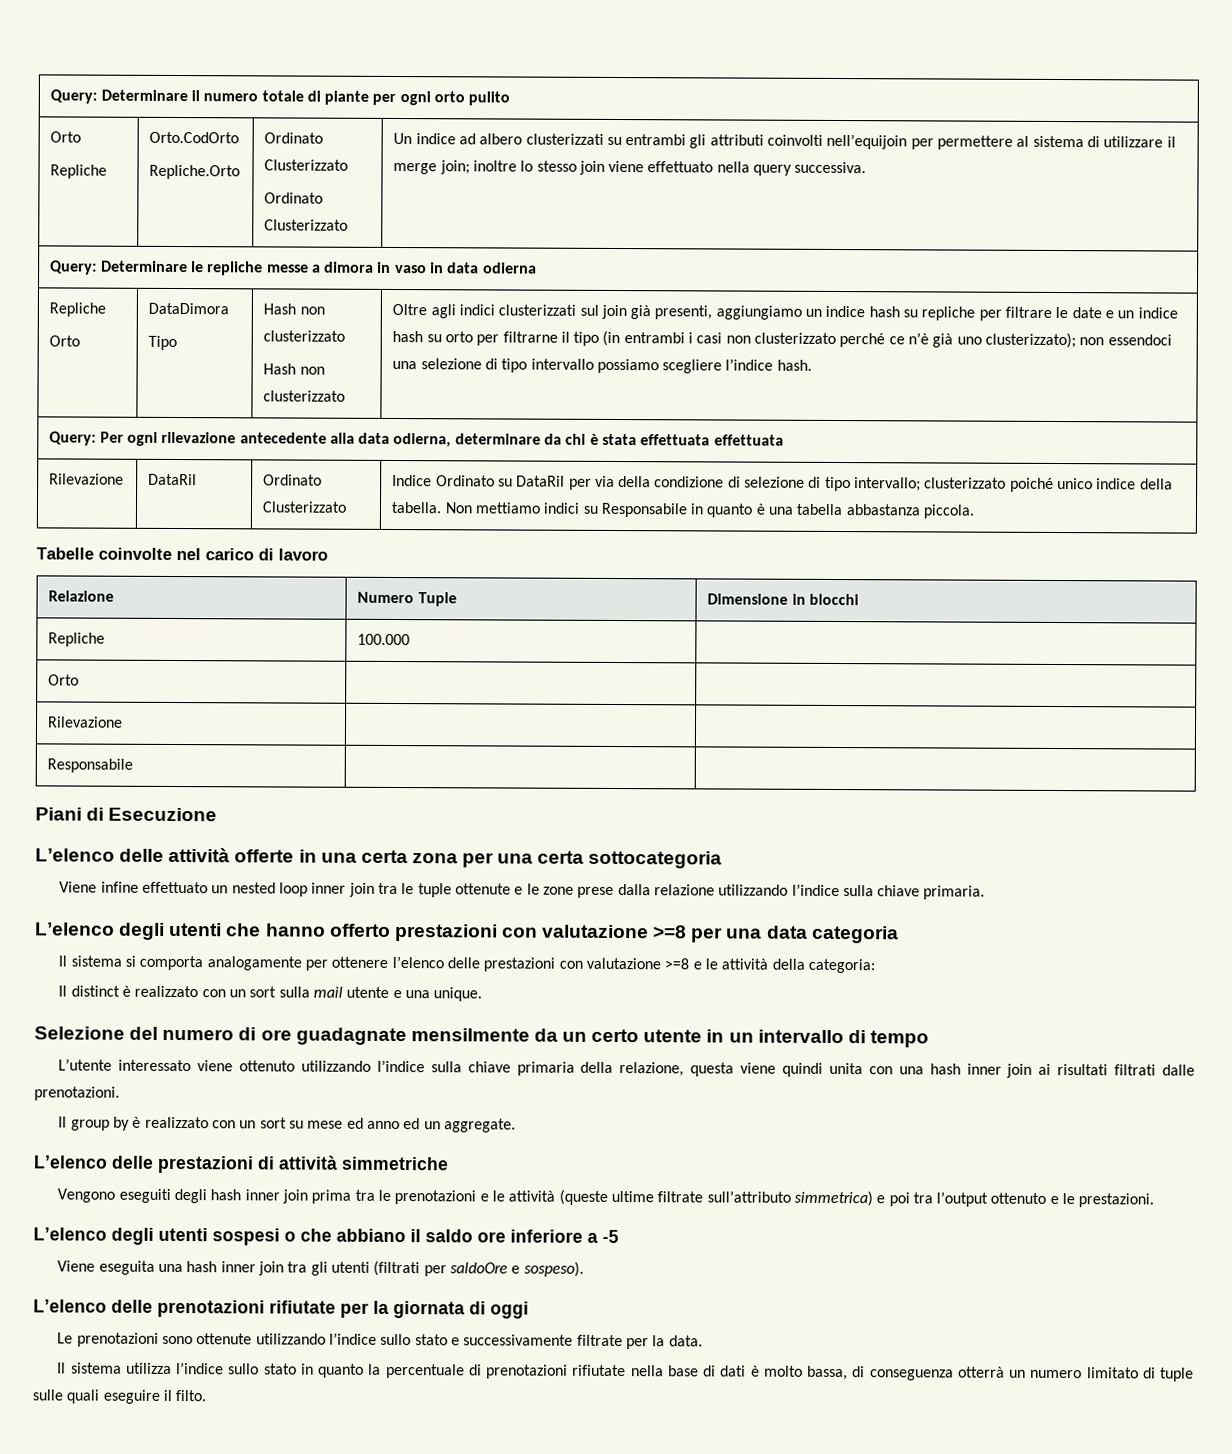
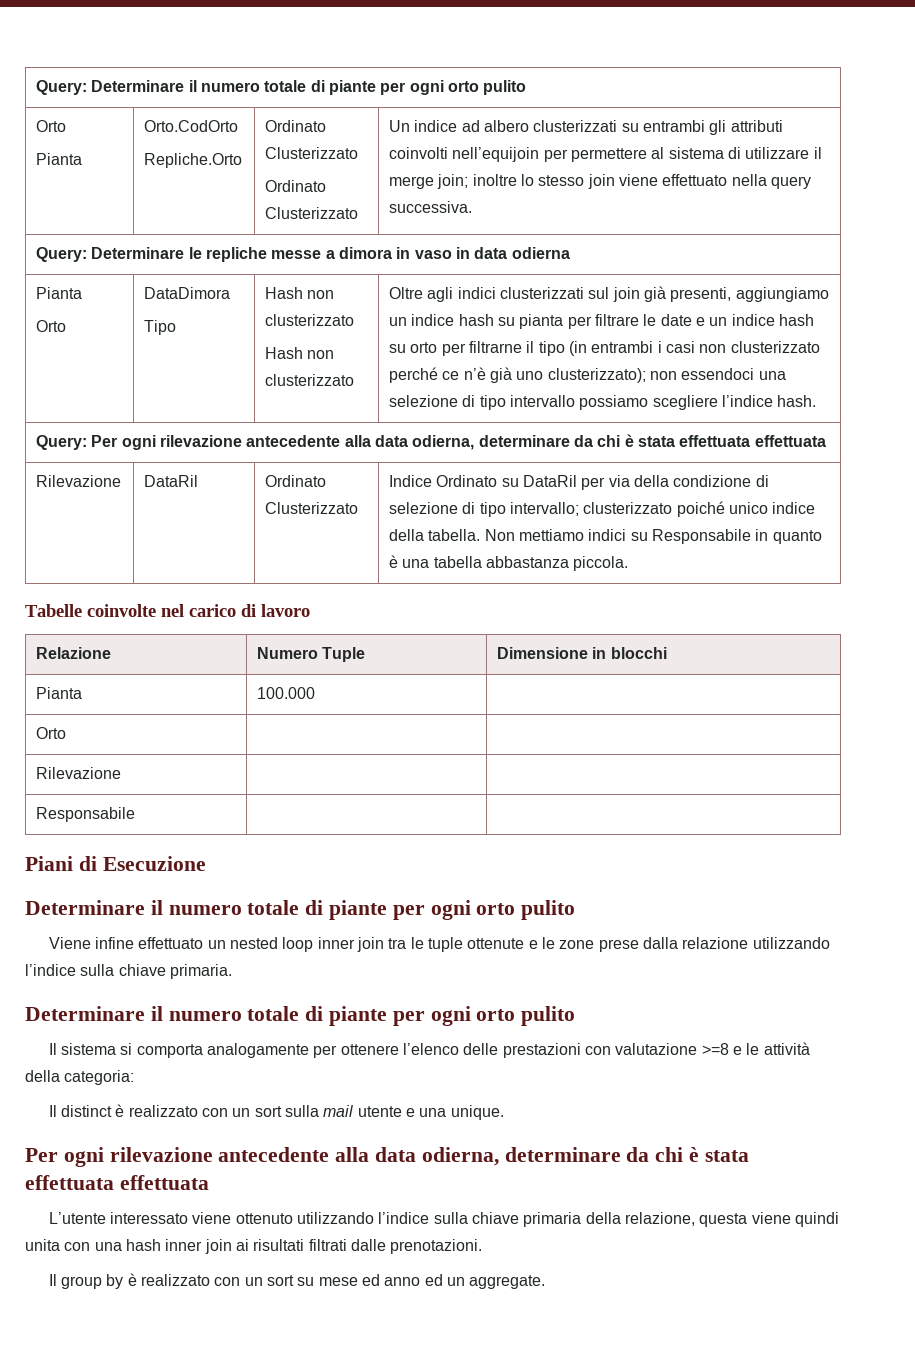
  Query: Determinare il numero totale di piante per ogni orto pulito
  Orto
- Repliche | Orto.CodOrto
+ Pianta | Orto.CodOrto
  Query: Determinare le repliche messe a dimora in vaso in data odierna
- Repliche
+ Pianta
- Oltre agli indici clusterizzati sul join già presenti, aggiungiamo un indice hash su repliche per filtrare le date e un indice hash su orto per filtrarne il tipo (in entrambi i casi non clusterizzato perché ce n’è già uno clusterizzato); non essendoci una selezione di tipo intervallo possiamo scegliere l’indice hash.
+ Oltre agli indici clusterizzati sul join già presenti, aggiungiamo un indice hash su pianta per filtrare le date e un indice hash su orto per filtrarne il tipo (in entrambi i casi non clusterizzato perché ce n’è già uno clusterizzato); non essendoci una selezione di tipo intervallo possiamo scegliere l’indice hash.
- Repliche | 100.000 |
+ Pianta | 100.000 |
  Piani di Esecuzione
- L’elenco delle attività offerte in una certa zona per una certa sottocategoria
+ Determinare il numero totale di piante per ogni orto pulito
  Viene infine effettuato un nested loop inner join tra le tuple ottenute e le zone prese dalla relazione utilizzando l’indice sulla chiave primaria.
- L’elenco degli utenti che hanno offerto prestazioni con valutazione >=8 per una data categoria
+ Determinare il numero totale di piante per ogni orto pulito
  Il distinct è realizzato con un sort sulla mail utente e una unique.
- Selezione del numero di ore guadagnate mensilmente da un certo utente in un intervallo di tempo
+ Per ogni rilevazione antecedente alla data odierna, determinare da chi è stata effettuata effettuata
- L’elenco delle prestazioni di attività simmetriche
- Vengono eseguiti degli hash inner join prima tra le prenotazioni e le attività (queste ultime filtrate sull’attributo simmetrica) e poi tra l’output ottenuto e le prestazioni.
- L’elenco degli utenti sospesi o che abbiano il saldo ore inferiore a -5
- Viene eseguita una hash inner join tra gli utenti (filtrati per saldoOre e sospeso).
- L’elenco delle prenotazioni rifiutate per la giornata di oggi
- Le prenotazioni sono ottenute utilizzando l’indice sullo stato e successivamente filtrate per la data.
- Il sistema utilizza l’indice sullo stato in quanto la percentuale di prenotazioni rifiutate nella base di dati è molto bassa, di conseguenza otterrà un numero limitato di tuple sulle quali eseguire il filto.

